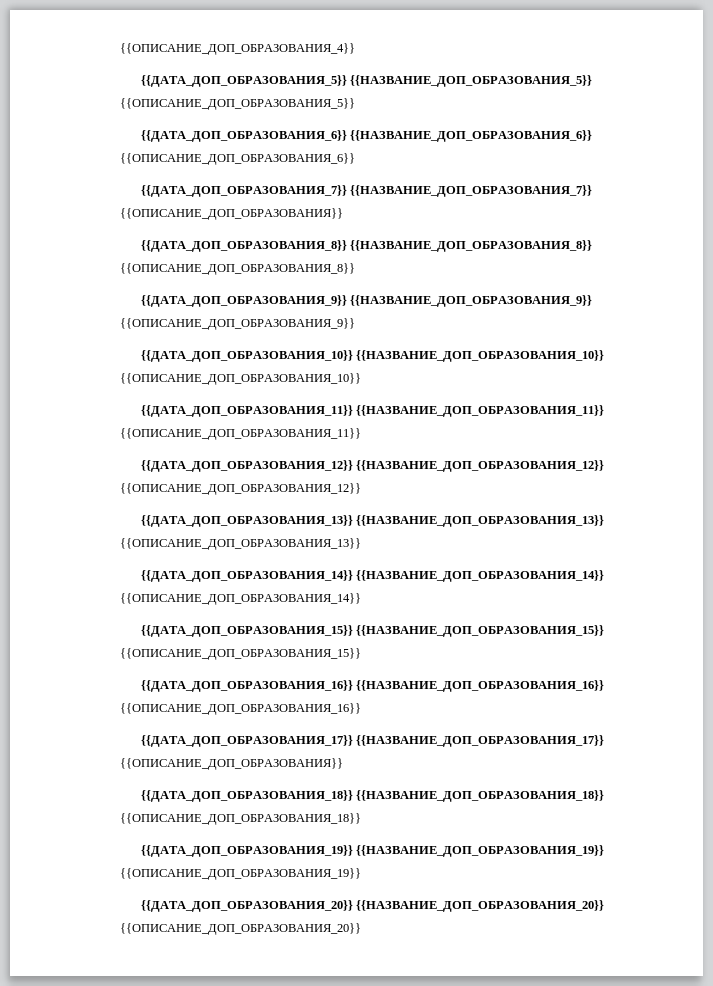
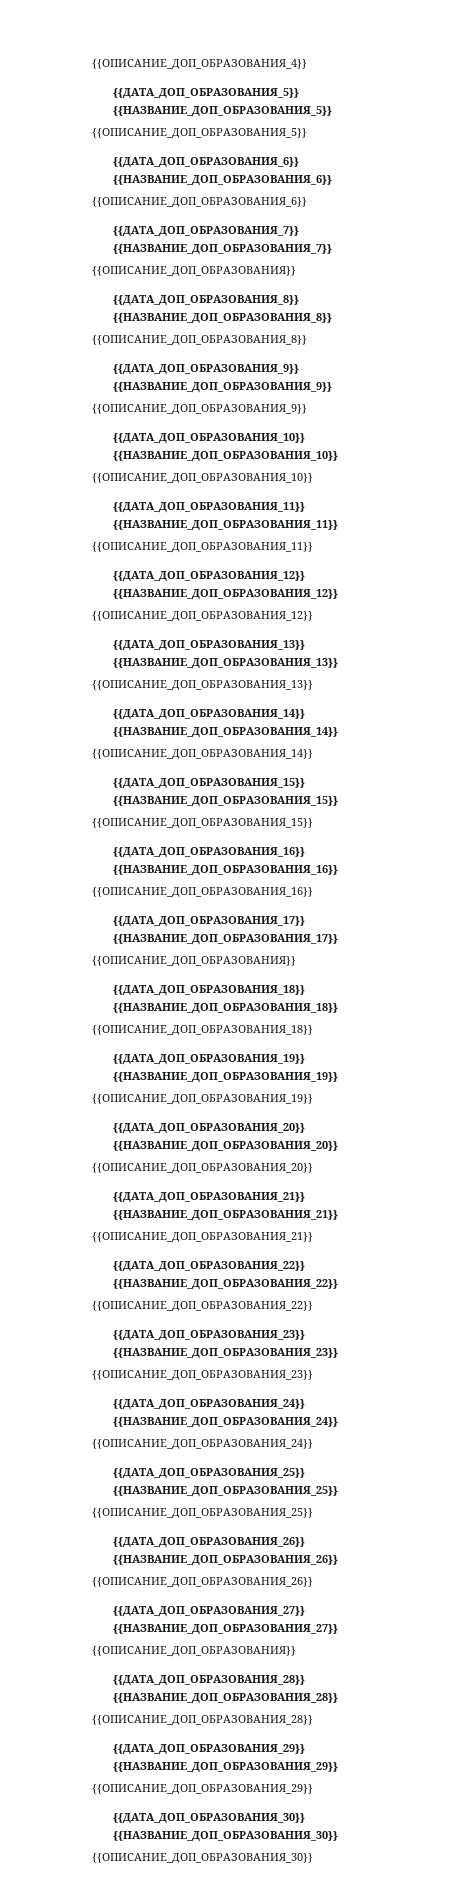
+ {{ДАТА_ДОП_ОБРАЗОВАНИЯ_21}} {{НАЗВАНИЕ_ДОП_ОБРАЗОВАНИЯ_21}}
+ {{ОПИСАНИЕ_ДОП_ОБРАЗОВАНИЯ_21}}
+ {{ДАТА_ДОП_ОБРАЗОВАНИЯ_22}} {{НАЗВАНИЕ_ДОП_ОБРАЗОВАНИЯ_22}}
+ {{ОПИСАНИЕ_ДОП_ОБРАЗОВАНИЯ_22}}
+ {{ДАТА_ДОП_ОБРАЗОВАНИЯ_23}} {{НАЗВАНИЕ_ДОП_ОБРАЗОВАНИЯ_23}}
+ {{ОПИСАНИЕ_ДОП_ОБРАЗОВАНИЯ_23}}
+ {{ДАТА_ДОП_ОБРАЗОВАНИЯ_24}} {{НАЗВАНИЕ_ДОП_ОБРАЗОВАНИЯ_24}}
+ {{ОПИСАНИЕ_ДОП_ОБРАЗОВАНИЯ_24}}
+ {{ДАТА_ДОП_ОБРАЗОВАНИЯ_25}} {{НАЗВАНИЕ_ДОП_ОБРАЗОВАНИЯ_25}}
+ {{ОПИСАНИЕ_ДОП_ОБРАЗОВАНИЯ_25}}
+ {{ДАТА_ДОП_ОБРАЗОВАНИЯ_26}} {{НАЗВАНИЕ_ДОП_ОБРАЗОВАНИЯ_26}}
+ {{ОПИСАНИЕ_ДОП_ОБРАЗОВАНИЯ_26}}
+ {{ДАТА_ДОП_ОБРАЗОВАНИЯ_27}} {{НАЗВАНИЕ_ДОП_ОБРАЗОВАНИЯ_27}}
+ {{ОПИСАНИЕ_ДОП_ОБРАЗОВАНИЯ}}
+ {{ДАТА_ДОП_ОБРАЗОВАНИЯ_28}} {{НАЗВАНИЕ_ДОП_ОБРАЗОВАНИЯ_28}}
+ {{ОПИСАНИЕ_ДОП_ОБРАЗОВАНИЯ_28}}
+ {{ДАТА_ДОП_ОБРАЗОВАНИЯ_29}} {{НАЗВАНИЕ_ДОП_ОБРАЗОВАНИЯ_29}}
+ {{ОПИСАНИЕ_ДОП_ОБРАЗОВАНИЯ_29}}
+ {{ДАТА_ДОП_ОБРАЗОВАНИЯ_30}} {{НАЗВАНИЕ_ДОП_ОБРАЗОВАНИЯ_30}}
+ {{ОПИСАНИЕ_ДОП_ОБРАЗОВАНИЯ_30}}

